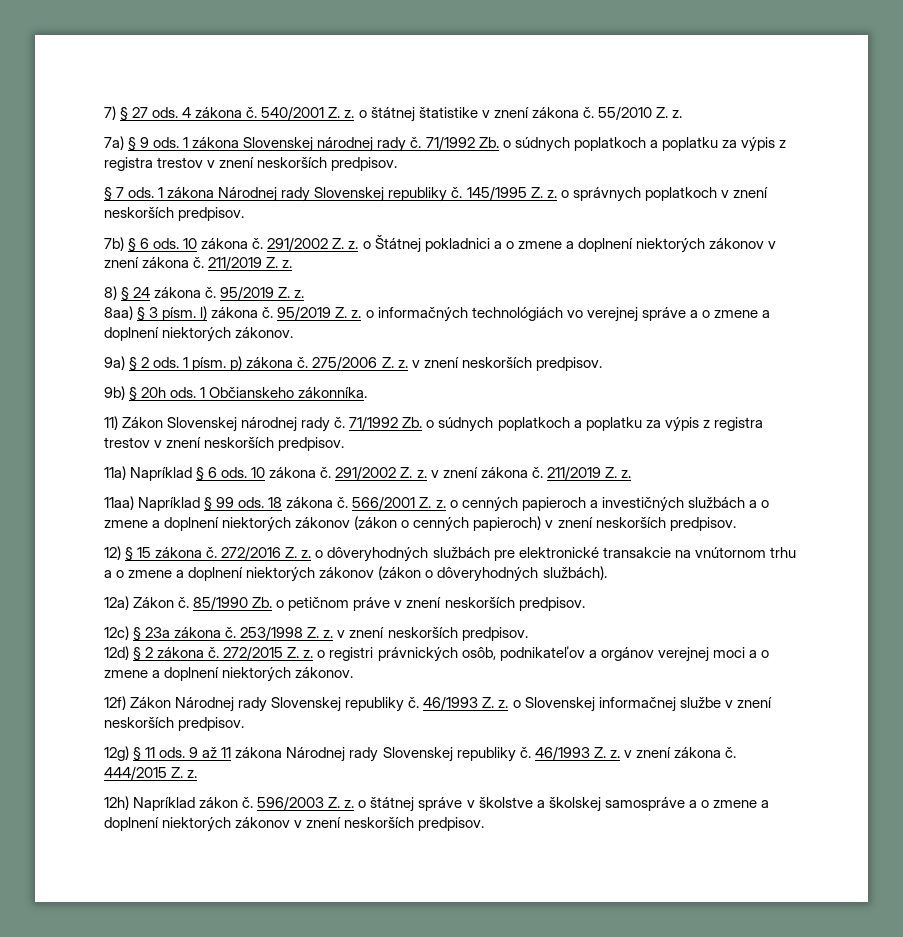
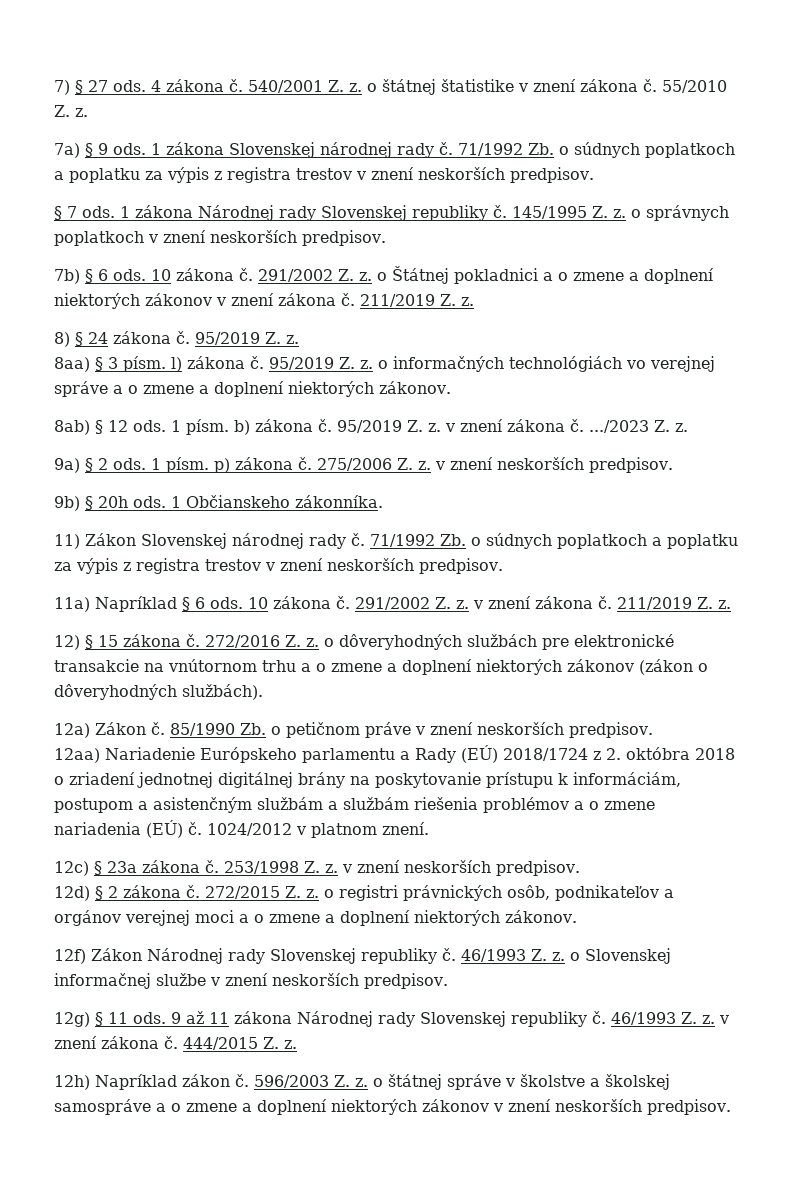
+ 8ab) § 12 ods. 1 písm. b) zákona č. 95/2019 Z. z. v znení zákona č. .../2023 Z. z.
- 11aa) Napríklad § 99 ods. 18 zákona č. 566/2001 Z. z. o cenných papieroch a investičných službách a o zmene a doplnení niektorých zákonov (zákon o cenných papieroch) v znení neskorších predpisov.
+ 12aa) Nariadenie Európskeho parlamentu a Rady (EÚ) 2018/1724 z 2. októbra 2018 o zriadení jednotnej digitálnej brány na poskytovanie prístupu k informáciám, postupom a asistenčným službám a službám riešenia problémov a o zmene nariadenia (EÚ) č. 1024/2012 v platnom znení.

